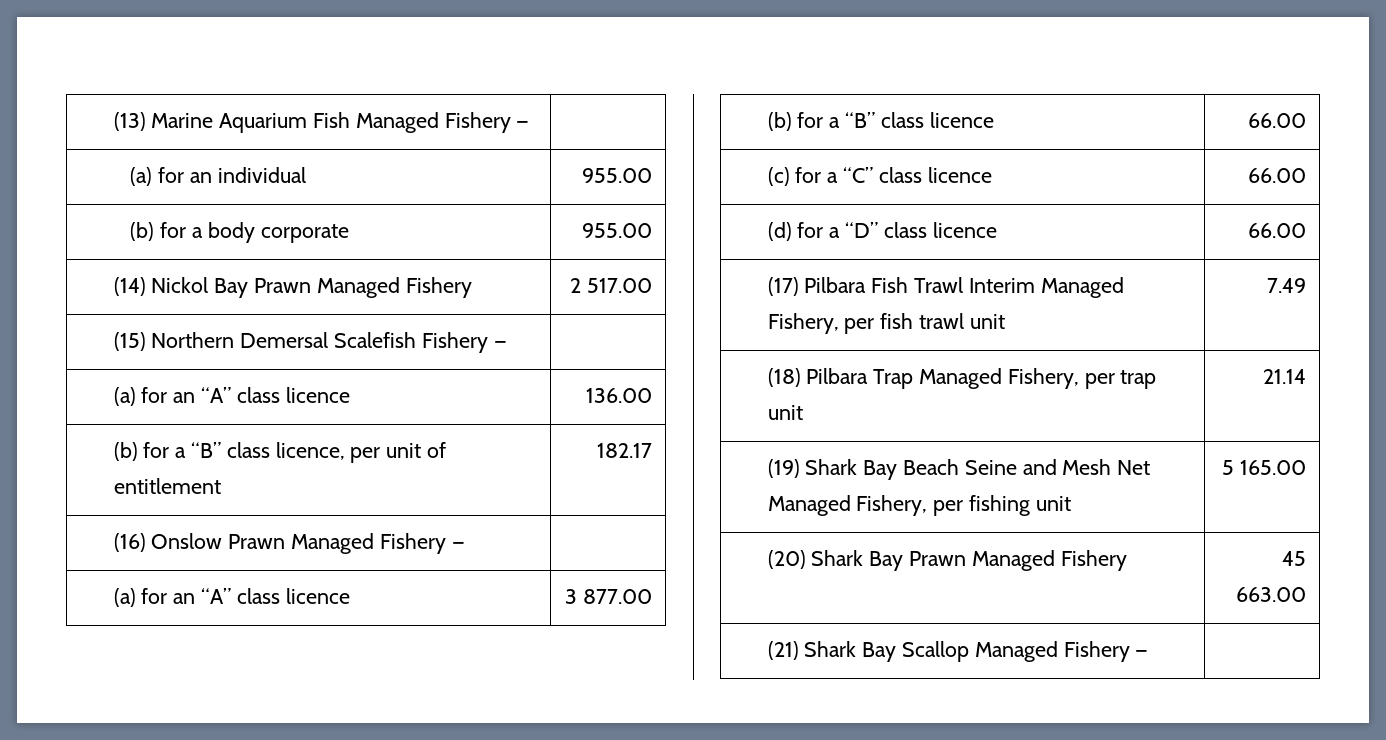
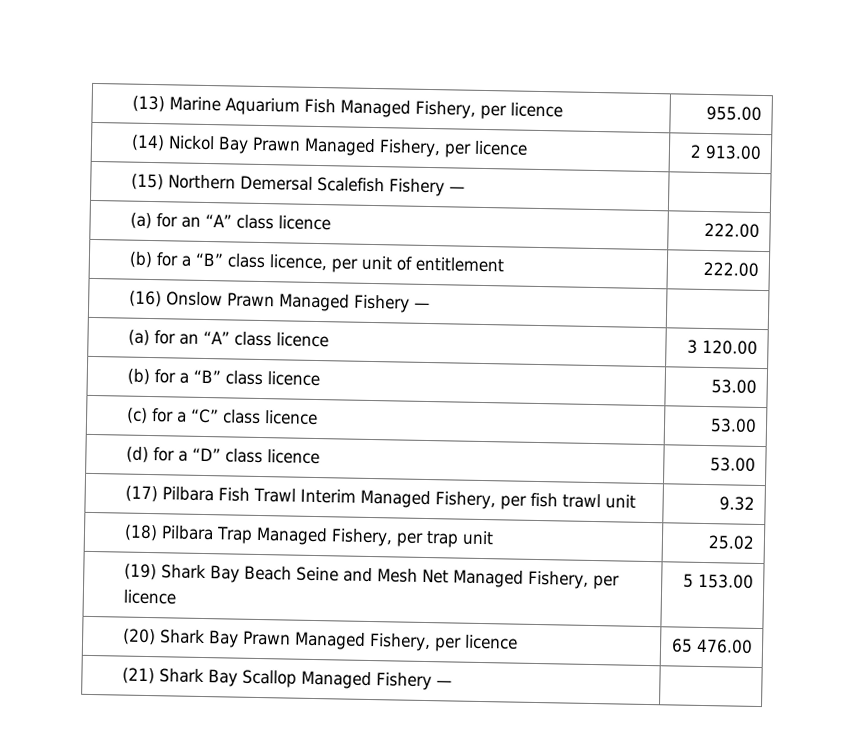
- (13) Marine Aquarium Fish Managed Fishery — |
- (a) for an individual | 955.00
- (b) for a body corporate | 955.00
+ (13) Marine Aquarium Fish Managed Fishery, per licence | 955.00
- (14) Nickol Bay Prawn Managed Fishery | 2 517.00
+ (14) Nickol Bay Prawn Managed Fishery, per licence | 2 913.00
- (a) for an “A” class licence | 136.00
+ (a) for an “A” class licence | 222.00
- (b) for a “B” class licence, per unit of entitlement | 182.17
+ (b) for a “B” class licence, per unit of entitlement | 222.00
- (a) for an “A” class licence | 3 877.00
+ (a) for an “A” class licence | 3 120.00
- (b) for a “B” class licence | 66.00
+ (b) for a “B” class licence | 53.00
- (c) for a “C” class licence | 66.00
+ (c) for a “C” class licence | 53.00
- (d) for a “D” class licence | 66.00
+ (d) for a “D” class licence | 53.00
- (17) Pilbara Fish Trawl Interim Managed Fishery, per fish trawl unit | 7.49
+ (17) Pilbara Fish Trawl Interim Managed Fishery, per fish trawl unit | 9.32
- (18) Pilbara Trap Managed Fishery, per trap unit | 21.14
+ (18) Pilbara Trap Managed Fishery, per trap unit | 25.02
- (19) Shark Bay Beach Seine and Mesh Net Managed Fishery, per fishing unit | 5 165.00
+ (19) Shark Bay Beach Seine and Mesh Net Managed Fishery, per licence | 5 153.00
- (20) Shark Bay Prawn Managed Fishery | 45 663.00
+ (20) Shark Bay Prawn Managed Fishery, per licence | 65 476.00

